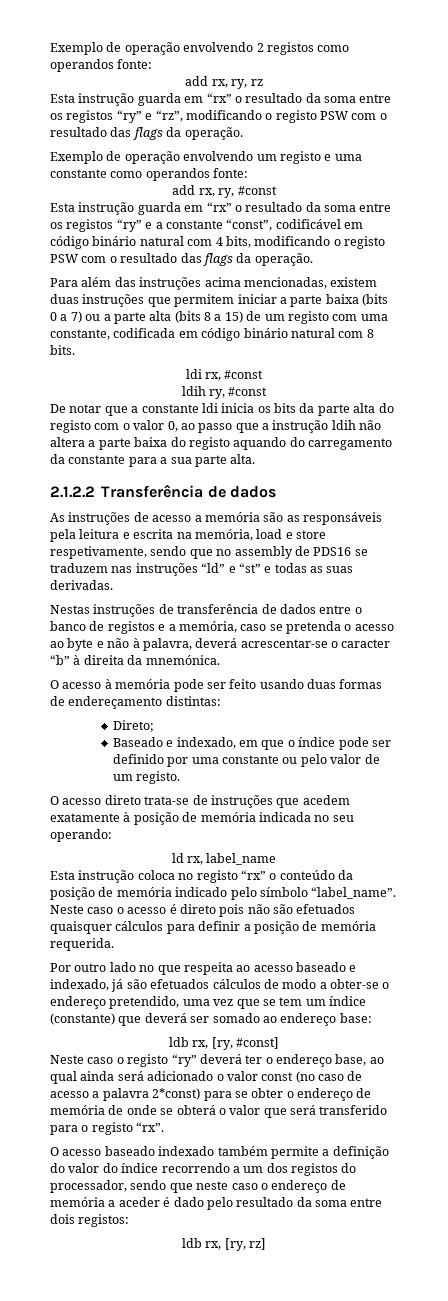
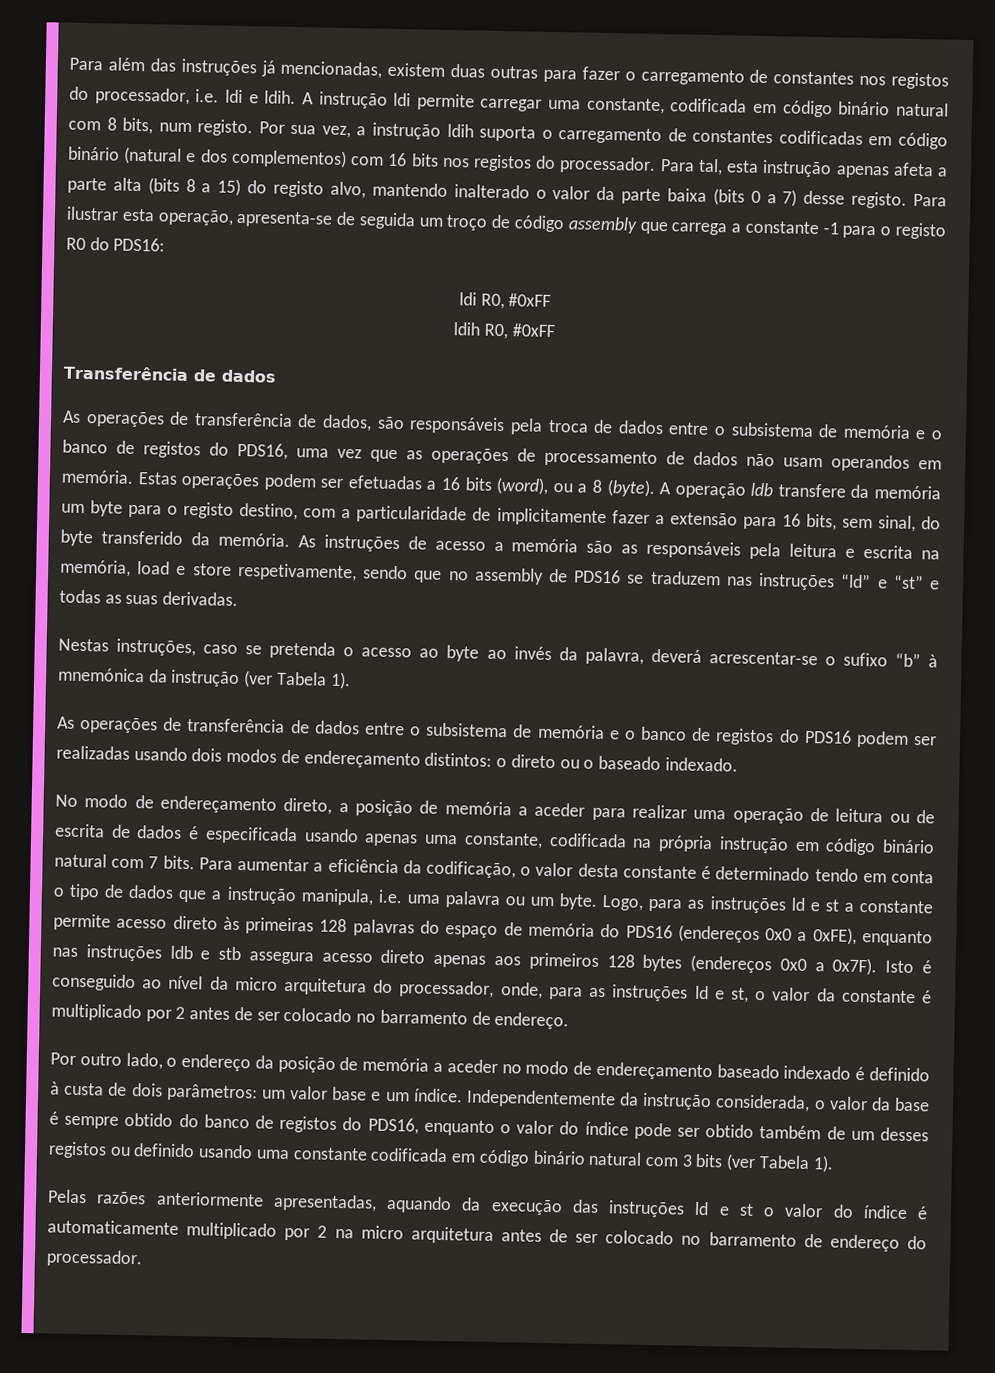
- Exemplo de operação envolvendo 2 registos como operandos fonte:
- add rx, ry, rz
- Esta instrução guarda em “rx” o resultado da soma entre os registos “ry” e “rz”, modificando o registo PSW com o resultado das flags da operação.
- Exemplo de operação envolvendo um registo e uma constante como operandos fonte:
- add rx, ry, #const
- Esta instrução guarda em “rx” o resultado da soma entre os registos “ry” e a constante “const”, codificável em código binário natural com 4 bits, modificando o registo PSW com o resultado das flags da operação.
- Para além das instruções acima mencionadas, existem duas instruções que permitem iniciar a parte baixa (bits 0 a 7) ou a parte alta (bits 8 a 15) de um registo com uma constante, codificada em código binário natural com 8 bits.
- ldi rx, #const
- ldih ry, #const
- De notar que a constante ldi inicia os bits da parte alta do registo com o valor 0, ao passo que a instrução ldih não altera a parte baixa do registo aquando do carregamento da constante para a sua parte alta.
- 2.1.2.2 Transferência de dados
- As instruções de acesso a memória são as responsáveis pela leitura e escrita na memória, load e store respetivamente, sendo que no assembly de PDS16 se traduzem nas instruções “ld” e “st” e todas as suas derivadas.
+ Para além das instruções já mencionadas, existem duas outras para fazer o carregamento de constantes nos registos do processador, i.e. ldi e ldih. A instrução ldi permite carregar uma constante, codificada em código binário natural com 8 bits, num registo. Por sua vez, a instrução ldih suporta o carregamento de constantes codificadas em código binário (natural e dos complementos) com 16 bits nos registos do processador. Para tal, esta instrução apenas afeta a parte alta (bits 8 a 15) do registo alvo, mantendo inalterado o valor da parte baixa (bits 0 a 7) desse registo. Para ilustrar esta operação, apresenta-se de seguida um troço de código assembly que carrega a constante -1 para o registo R0 do PDS16:
+ ldi R0, #0xFF
+ ldih R0, #0xFF
+ Transferência de dados
+ As operações de transferência de dados, são responsáveis pela troca de dados entre o subsistema de memória e o banco de registos do PDS16, uma vez que as operações de processamento de dados não usam operandos em memória. Estas operações podem ser efetuadas a 16 bits (word), ou a 8 (byte). A operação ldb transfere da memória um byte para o registo destino, com a particularidade de implicitamente fazer a extensão para 16 bits, sem sinal, do byte transferido da memória. As instruções de acesso a memória são as responsáveis pela leitura e escrita na memória, load e store respetivamente, sendo que no assembly de PDS16 se traduzem nas instruções “ld” e “st” e todas as suas derivadas.
- Nestas instruções de transferência de dados entre o banco de registos e a memória, caso se pretenda o acesso ao byte e não à palavra, deverá acrescentar-se o caracter “b” à direita da mnemónica.
- O acesso à memória pode ser feito usando duas formas de endereçamento distintas:
- Direto;
- Baseado e indexado, em que o índice pode ser definido por uma constante ou pelo valor de um registo.
- O acesso direto trata-se de instruções que acedem exatamente à posição de memória indicada no seu operando:
- ld rx, label_name
- Esta instrução coloca no registo “rx” o conteúdo da posição de memória indicado pelo símbolo “label_name”. Neste caso o acesso é direto pois não são efetuados quaisquer cálculos para definir a posição de memória requerida.
- Por outro lado no que respeita ao acesso baseado e indexado, já são efetuados cálculos de modo a obter-se o endereço pretendido, uma vez que se tem um índice (constante) que deverá ser somado ao endereço base:
- ldb rx, [ry, #const]
- Neste caso o registo “ry” deverá ter o endereço base, ao qual ainda será adicionado o valor const (no caso de acesso a palavra 2*const) para se obter o endereço de memória de onde se obterá o valor que será transferido para o registo “rx”.
- O acesso baseado indexado também permite a definição do valor do índice recorrendo a um dos registos do processador, sendo que neste caso o endereço de memória a aceder é dado pelo resultado da soma entre dois registos:
- ldb rx, [ry, rz]
+ Nestas instruções, caso se pretenda o acesso ao byte ao invés da palavra, deverá acrescentar-se o sufixo “b” à mnemónica da instrução (ver Tabela 1).
+ As operações de transferência de dados entre o subsistema de memória e o banco de registos do PDS16 podem ser realizadas usando dois modos de endereçamento distintos: o direto ou o baseado indexado.
+ No modo de endereçamento direto, a posição de memória a aceder para realizar uma operação de leitura ou de escrita de dados é especificada usando apenas uma constante, codificada na própria instrução em código binário natural com 7 bits. Para aumentar a eficiência da codificação, o valor desta constante é determinado tendo em conta o tipo de dados que a instrução manipula, i.e. uma palavra ou um byte. Logo, para as instruções ld e st a constante permite acesso direto às primeiras 128 palavras do espaço de memória do PDS16 (endereços 0x0 a 0xFE), enquanto nas instruções ldb e stb assegura acesso direto apenas aos primeiros 128 bytes (endereços 0x0 a 0x7F). Isto é conseguido ao nível da micro arquitetura do processador, onde, para as instruções ld e st, o valor da constante é multiplicado por 2 antes de ser colocado no barramento de endereço.
+ Por outro lado, o endereço da posição de memória a aceder no modo de endereçamento baseado indexado é definido à custa de dois parâmetros: um valor base e um índice. Independentemente da instrução considerada, o valor da base é sempre obtido do banco de registos do PDS16, enquanto o valor do índice pode ser obtido também de um desses registos ou definido usando uma constante codificada em código binário natural com 3 bits (ver Tabela 1).
+ Pelas razões anteriormente apresentadas, aquando da execução das instruções ld e st o valor do índice é automaticamente multiplicado por 2 na micro arquitetura antes de ser colocado no barramento de endereço do processador.

